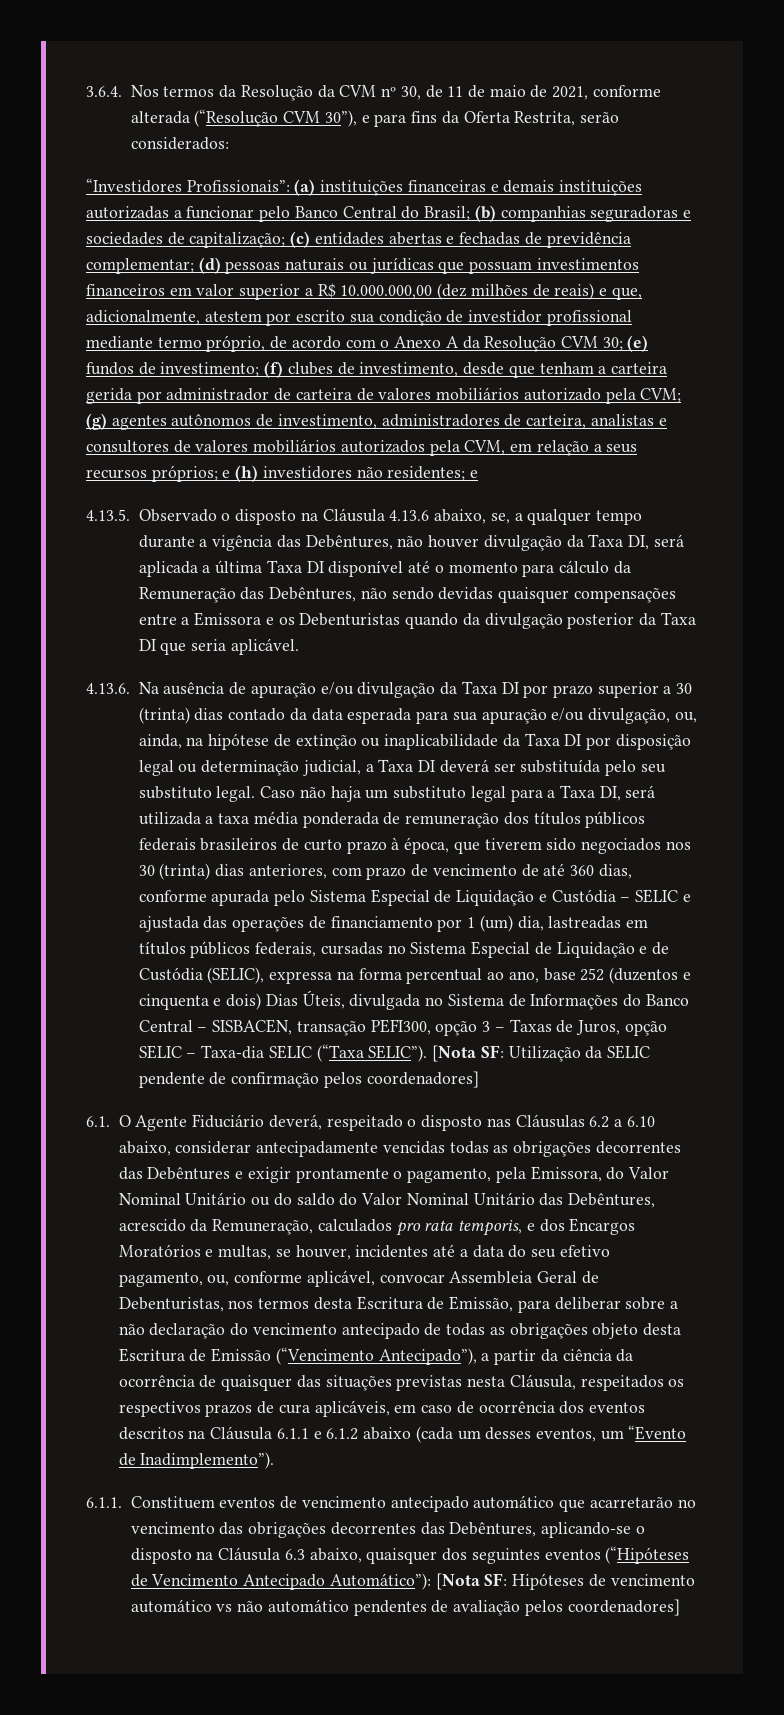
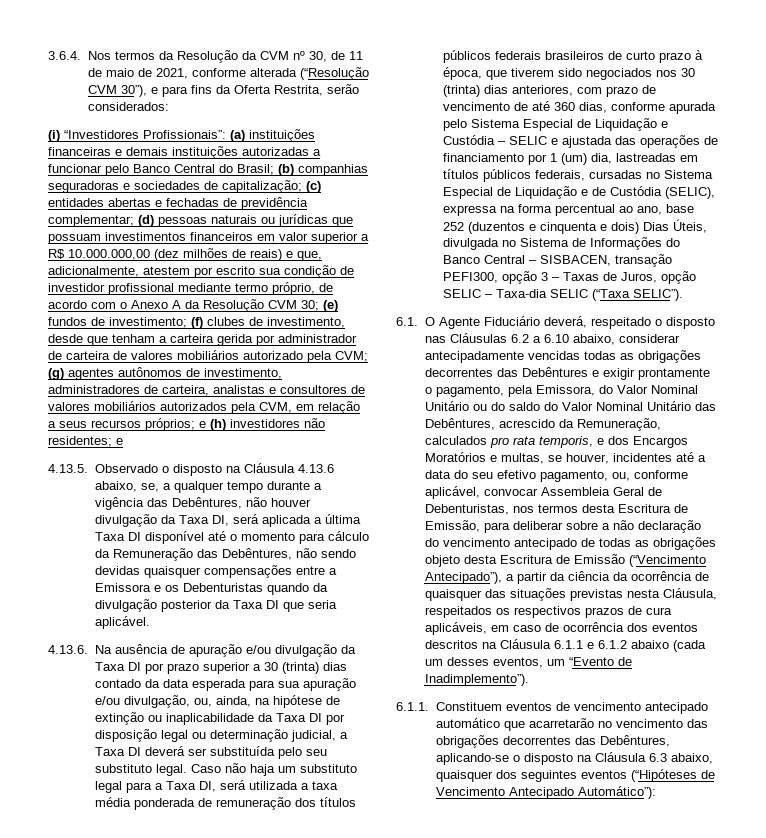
- “Investidores Profissionais”:
+ (i) “Investidores Profissionais”:
- [Nota SF: Utilização da SELIC pendente de confirmação pelos coordenadores]
- 6.1.1. Constituem eventos de vencimento antecipado automático que acarretarão no vencimento das obrigações decorrentes das Debêntures, aplicando-se o disposto na Cláusula 6.3 abaixo, quaisquer dos seguintes eventos (“Hipóteses de Vencimento Antecipado Automático”): [Nota SF: Hipóteses de vencimento automático vs não automático pendentes de avaliação pelos coordenadores]
+ 6.1.1. Constituem eventos de vencimento antecipado automático que acarretarão no vencimento das obrigações decorrentes das Debêntures, aplicando-se o disposto na Cláusula 6.3 abaixo, quaisquer dos seguintes eventos (“Hipóteses de Vencimento Antecipado Automático”):

